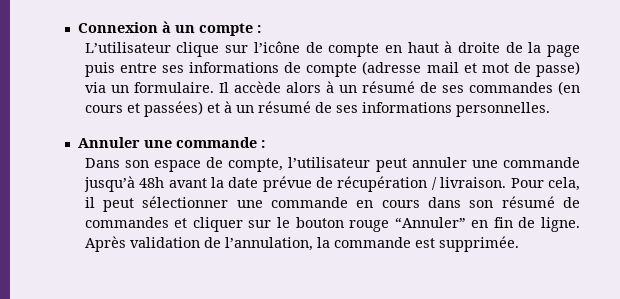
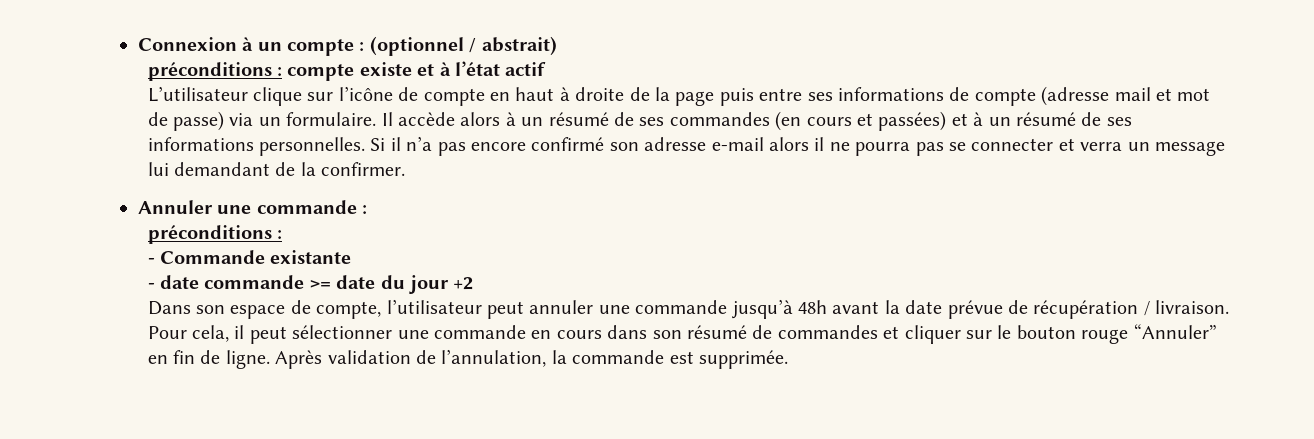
- Connexion à un compte :
+ Connexion à un compte : (optionnel / abstrait)
+ préconditions : compte existe et à l’état actif
- Il accède alors à un résumé de ses commandes (en cours et passées) et à un résumé de ses informations personnelles.
+ Il accède alors à un résumé de ses commandes (en cours et passées) et à un résumé de ses informations personnelles. Si il n’a pas encore confirmé son adresse e-mail alors il ne pourra pas se connecter et verra un message lui demandant de la confirmer.
  Annuler une commande :
+ préconditions :
+ - Commande existante
+ - date commande >= date du jour +2

